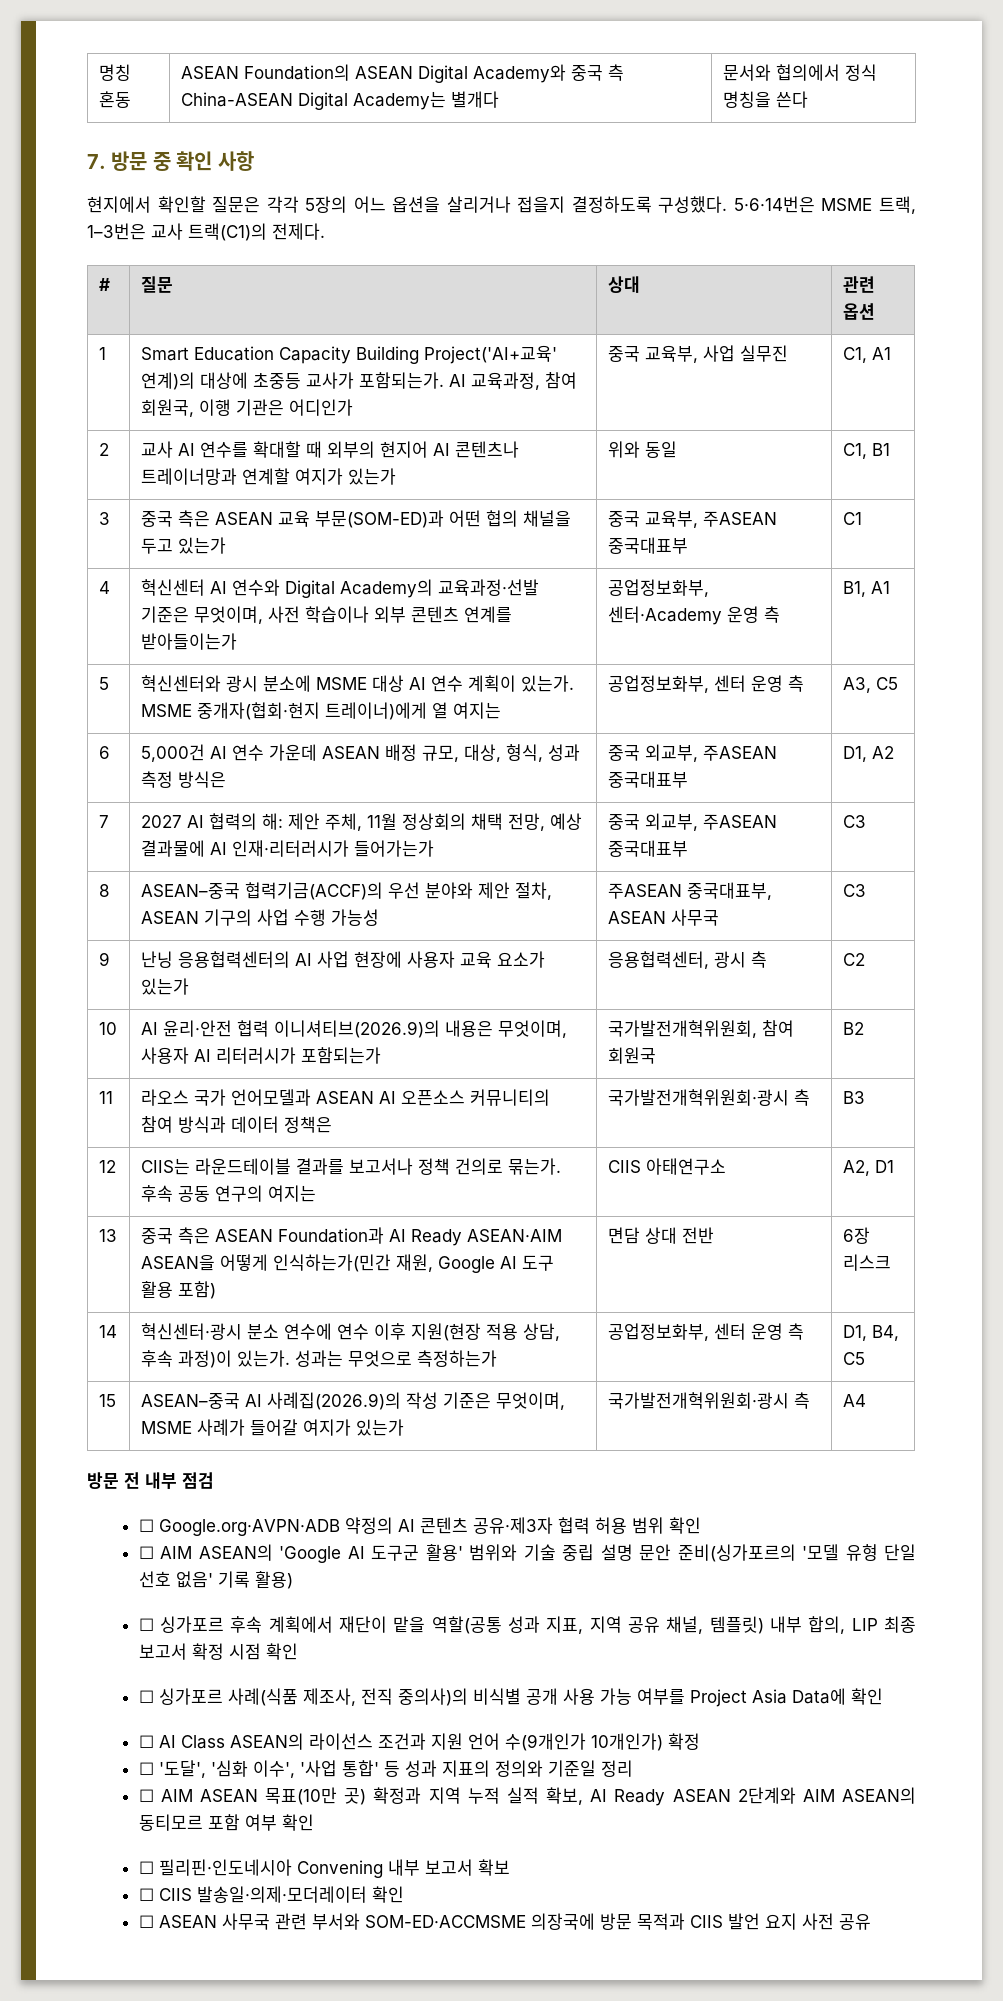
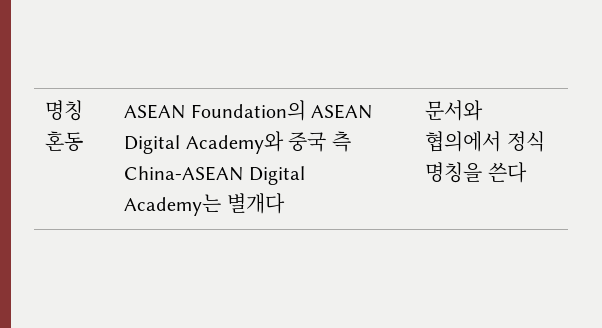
- 7. 방문 중 확인 사항
- 현지에서 확인할 질문은 각각 5장의 어느 옵션을 살리거나 접을지 결정하도록 구성했다. 5·6·14번은 MSME 트랙, 1–3번은 교사 트랙(C1)의 전제다.
- # | 질문 | 상대 | 관련 옵션
- 1 | Smart Education Capacity Building Project('AI+교육' 연계)의 대상에 초중등 교사가 포함되는가. AI 교육과정, 참여 회원국, 이행 기관은 어디인가 | 중국 교육부, 사업 실무진 | C1, A1
- 2 | 교사 AI 연수를 확대할 때 외부의 현지어 AI 콘텐츠나 트레이너망과 연계할 여지가 있는가 | 위와 동일 | C1, B1
- 3 | 중국 측은 ASEAN 교육 부문(SOM-ED)과 어떤 협의 채널을 두고 있는가 | 중국 교육부, 주ASEAN 중국대표부 | C1
- 4 | 혁신센터 AI 연수와 Digital Academy의 교육과정·선발 기준은 무엇이며, 사전 학습이나 외부 콘텐츠 연계를 받아들이는가 | 공업정보화부, 센터·Academy 운영 측 | B1, A1
- 5 | 혁신센터와 광시 분소에 MSME 대상 AI 연수 계획이 있는가. MSME 중개자(협회·현지 트레이너)에게 열 여지는 | 공업정보화부, 센터 운영 측 | A3, C5
- 6 | 5,000건 AI 연수 가운데 ASEAN 배정 규모, 대상, 형식, 성과 측정 방식은 | 중국 외교부, 주ASEAN 중국대표부 | D1, A2
- 7 | 2027 AI 협력의 해: 제안 주체, 11월 정상회의 채택 전망, 예상 결과물에 AI 인재·리터러시가 들어가는가 | 중국 외교부, 주ASEAN 중국대표부 | C3
- 8 | ASEAN–중국 협력기금(ACCF)의 우선 분야와 제안 절차, ASEAN 기구의 사업 수행 가능성 | 주ASEAN 중국대표부, ASEAN 사무국 | C3
- 9 | 난닝 응용협력센터의 AI 사업 현장에 사용자 교육 요소가 있는가 | 응용협력센터, 광시 측 | C2
- 10 | AI 윤리·안전 협력 이니셔티브(2026.9)의 내용은 무엇이며, 사용자 AI 리터러시가 포함되는가 | 국가발전개혁위원회, 참여 회원국 | B2
- 11 | 라오스 국가 언어모델과 ASEAN AI 오픈소스 커뮤니티의 참여 방식과 데이터 정책은 | 국가발전개혁위원회·광시 측 | B3
- 12 | CIIS는 라운드테이블 결과를 보고서나 정책 건의로 묶는가. 후속 공동 연구의 여지는 | CIIS 아태연구소 | A2, D1
- 13 | 중국 측은 ASEAN Foundation과 AI Ready ASEAN·AIM ASEAN을 어떻게 인식하는가(민간 재원, Google AI 도구 활용 포함) | 면담 상대 전반 | 6장 리스크
- 14 | 혁신센터·광시 분소 연수에 연수 이후 지원(현장 적용 상담, 후속 과정)이 있는가. 성과는 무엇으로 측정하는가 | 공업정보화부, 센터 운영 측 | D1, B4, C5
- 15 | ASEAN–중국 AI 사례집(2026.9)의 작성 기준은 무엇이며, MSME 사례가 들어갈 여지가 있는가 | 국가발전개혁위원회·광시 측 | A4
- 방문 전 내부 점검
- ☐ Google.org·AVPN·ADB 약정의 AI 콘텐츠 공유·제3자 협력 허용 범위 확인
- ☐ AIM ASEAN의 'Google AI 도구군 활용' 범위와 기술 중립 설명 문안 준비(싱가포르의 '모델 유형 단일 선호 없음' 기록 활용)
- ☐ 싱가포르 후속 계획에서 재단이 맡을 역할(공통 성과 지표, 지역 공유 채널, 템플릿) 내부 합의, LIP 최종 보고서 확정 시점 확인
- ☐ 싱가포르 사례(식품 제조사, 전직 중의사)의 비식별 공개 사용 가능 여부를 Project Asia Data에 확인
- ☐ AI Class ASEAN의 라이선스 조건과 지원 언어 수(9개인가 10개인가) 확정
- ☐ '도달', '심화 이수', '사업 통합' 등 성과 지표의 정의와 기준일 정리
- ☐ AIM ASEAN 목표(10만 곳) 확정과 지역 누적 실적 확보, AI Ready ASEAN 2단계와 AIM ASEAN의 동티모르 포함 여부 확인
- ☐ 필리핀·인도네시아 Convening 내부 보고서 확보
- ☐ CIIS 발송일·의제·모더레이터 확인
- ☐ ASEAN 사무국 관련 부서와 SOM-ED·ACCMSME 의장국에 방문 목적과 CIIS 발언 요지 사전 공유

